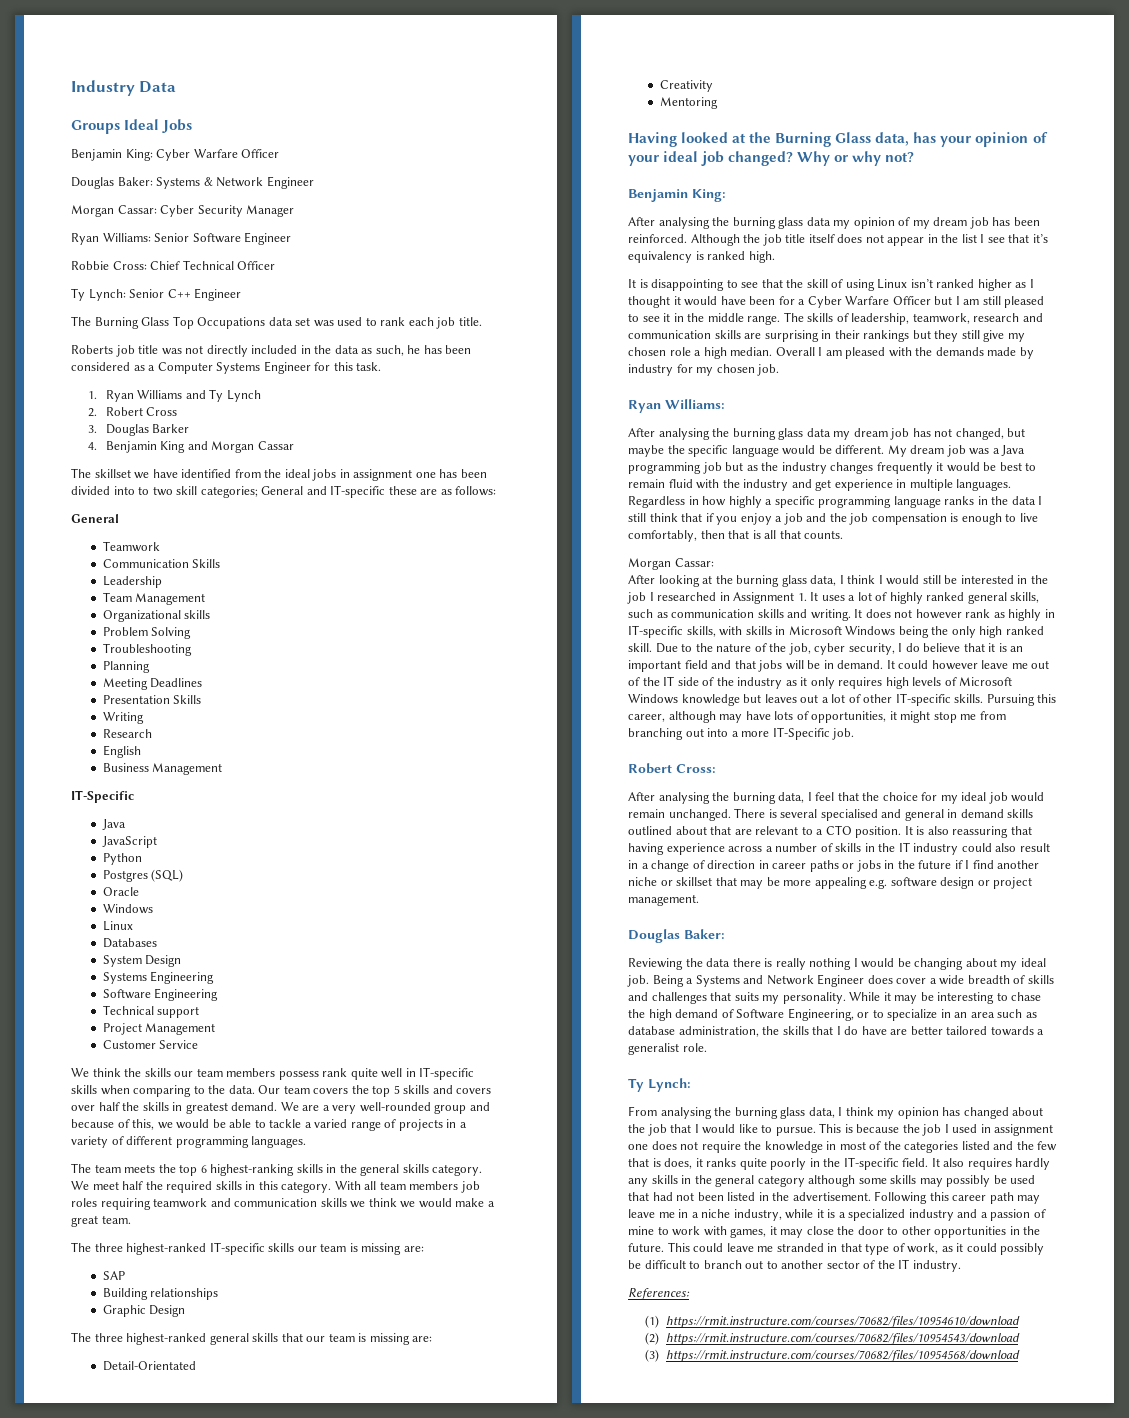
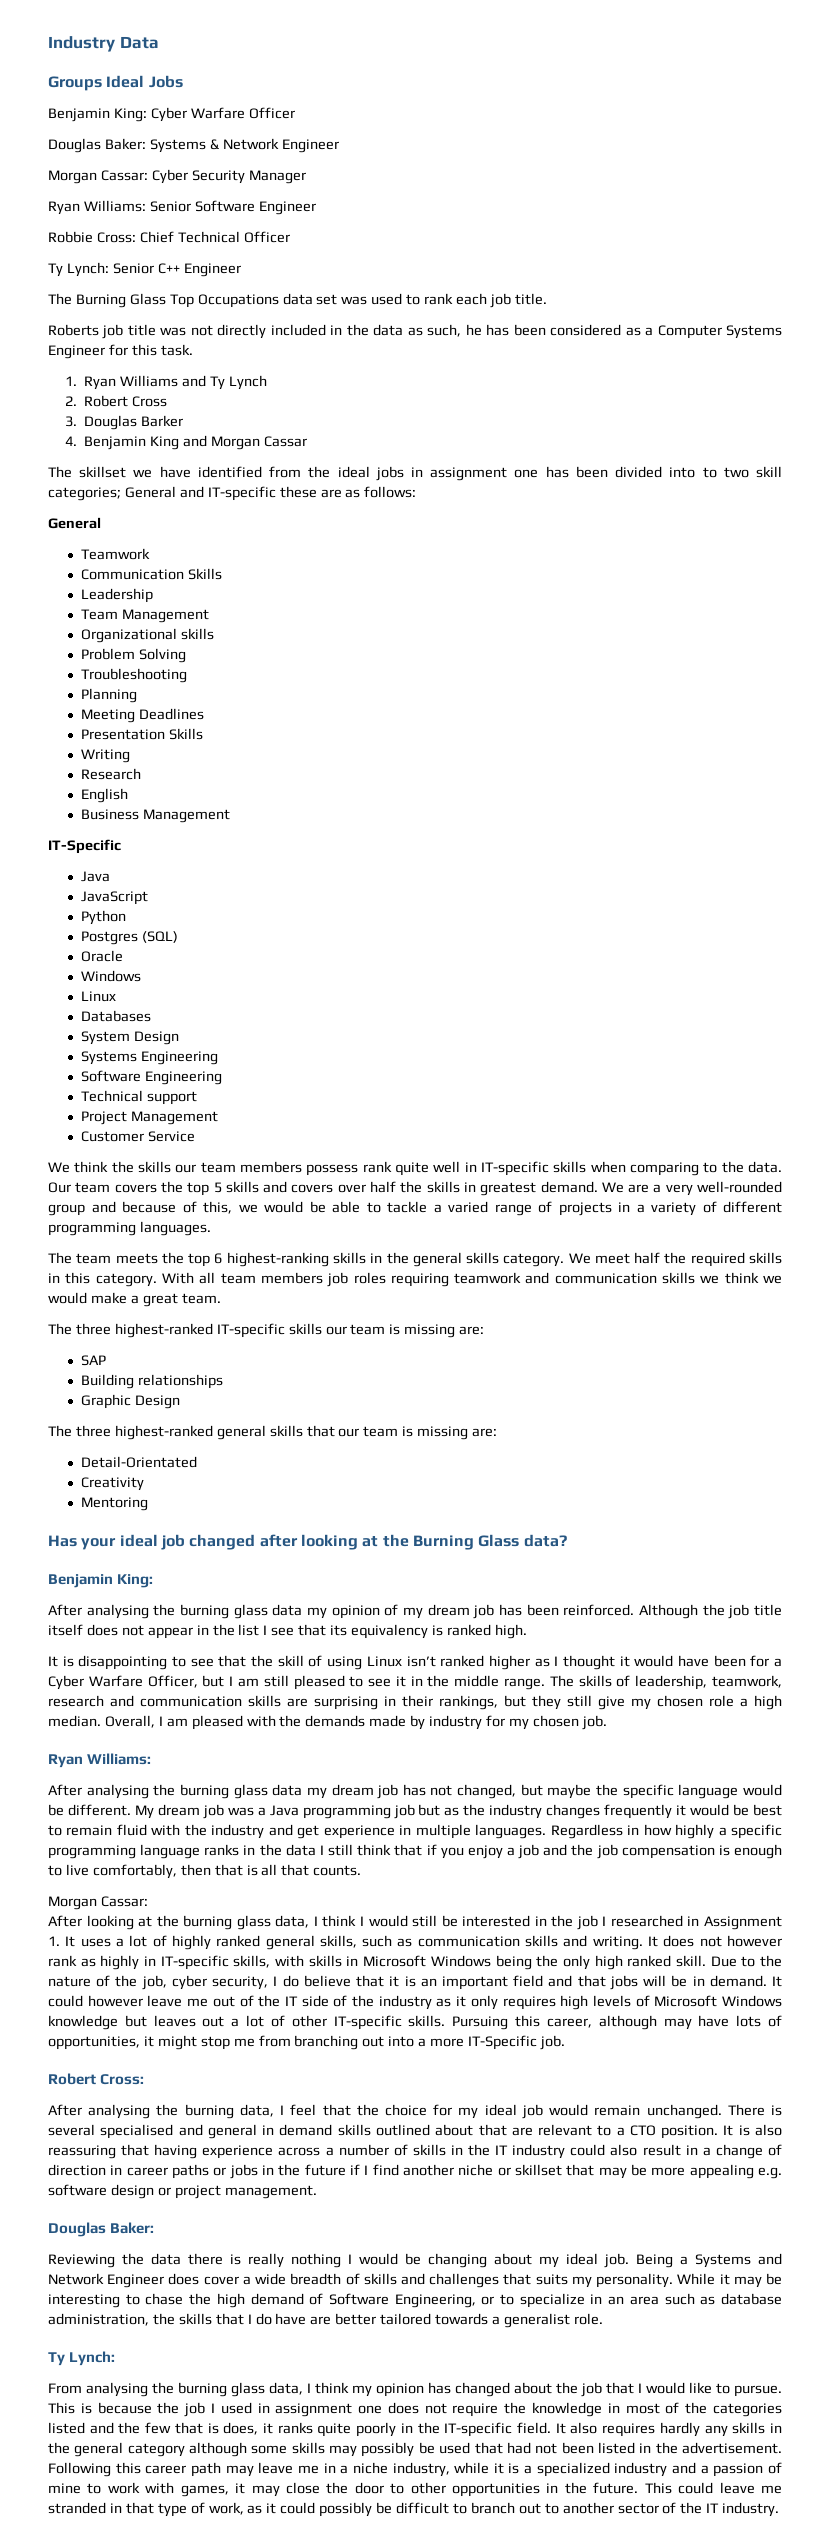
- Having looked at the Burning Glass data, has your opinion of your ideal job changed? Why or why not?
+ Has your ideal job changed after looking at the Burning Glass data?
- Although the job title itself does not appear in the list I see that it’s equivalency is ranked high.
+ Although the job title itself does not appear in the list I see that its equivalency is ranked high.
- It is disappointing to see that the skill of using Linux isn’t ranked higher as I thought it would have been for a Cyber Warfare Officer but I am still pleased to see it in the middle range.
+ It is disappointing to see that the skill of using Linux isn’t ranked higher as I thought it would have been for a Cyber Warfare Officer, but I am still pleased to see it in the middle range.
- The skills of leadership, teamwork, research and communication skills are surprising in their rankings but they still give my chosen role a high median.
+ The skills of leadership, teamwork, research and communication skills are surprising in their rankings, but they still give my chosen role a high median.
- Overall I am pleased with the demands made by industry for my chosen job.
+ Overall, I am pleased with the demands made by industry for my chosen job.
- References:
- (1) https://rmit.instructure.com/courses/70682/files/10954610/download
- (2) https://rmit.instructure.com/courses/70682/files/10954543/download
- (3) https://rmit.instructure.com/courses/70682/files/10954568/download

